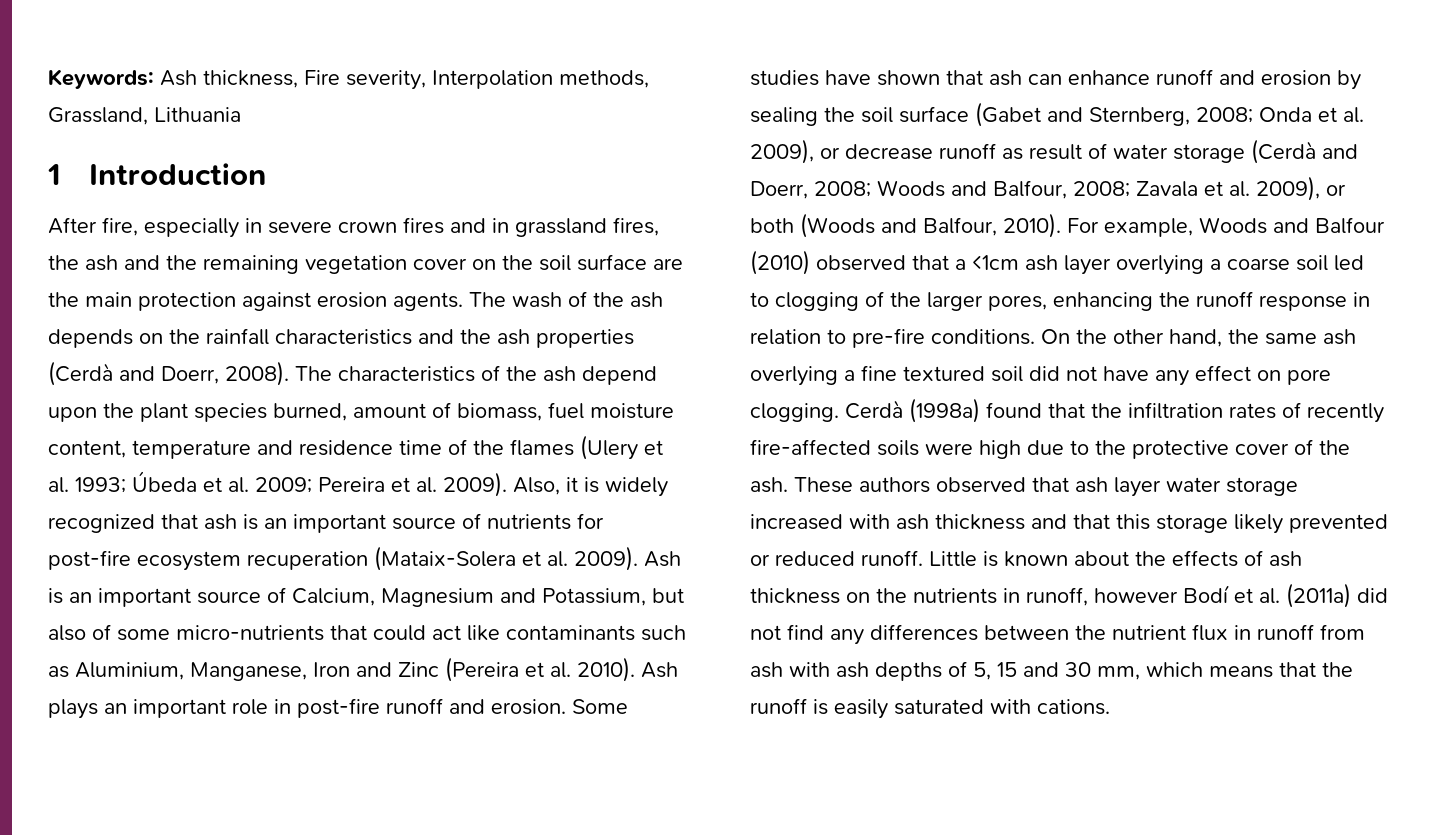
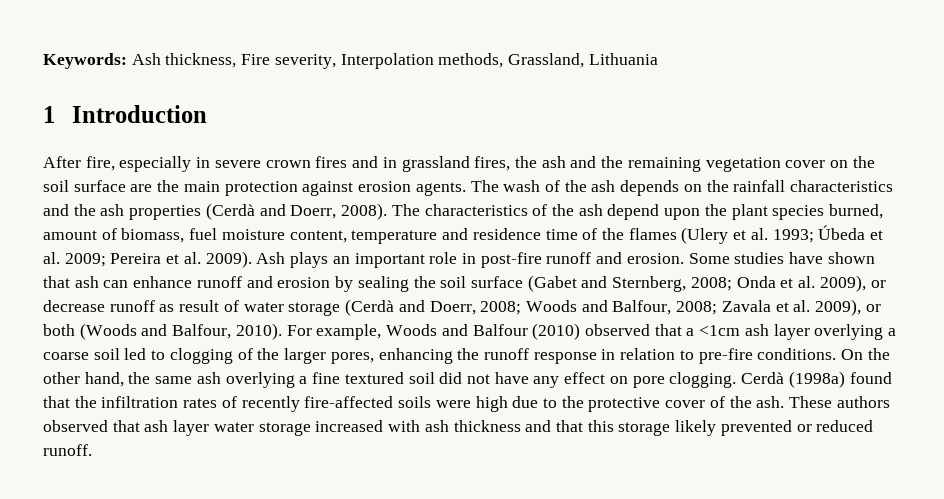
- Also, it is widely recognized that ash is an important source of nutrients for post-fire ecosystem recuperation (Mataix-Solera et al. 2009). Ash is an important source of Calcium, Magnesium and Potassium, but also of some micro-nutrients that could act like contaminants such as Aluminium, Manganese, Iron and Zinc (Pereira et al. 2010).
- Little is known about the effects of ash thickness on the nutrients in runoff, however Bodí et al. (2011a) did not find any differences between the nutrient flux in runoff from ash with ash depths of 5, 15 and 30 mm, which means that the runoff is easily saturated with cations.

